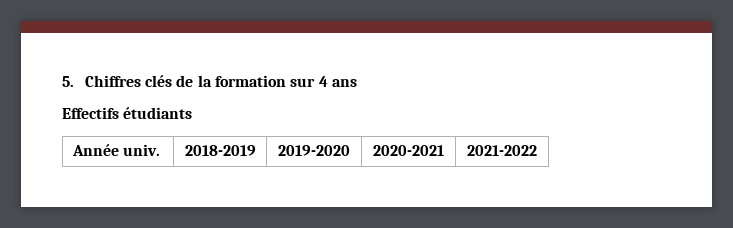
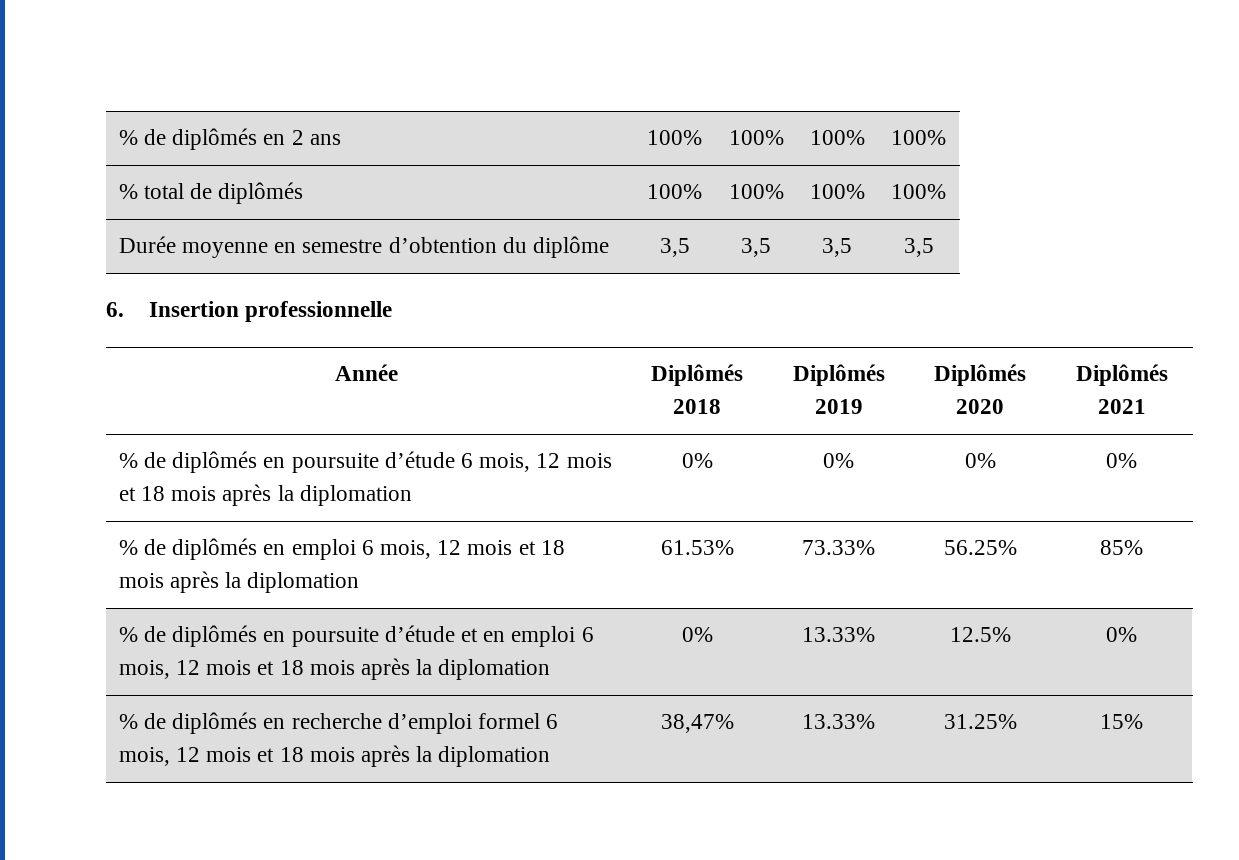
- 5. Chiffres clés de la formation sur 4 ans
- Effectifs étudiants
- Année univ. | 2018-2019 | 2019-2020 | 2020-2021 | 2021-2022
+ % de diplômés en 2 ans | 100% | 100% | 100% | 100%
+ % total de diplômés | 100% | 100% | 100% | 100%
+ Durée moyenne en semestre d’obtention du diplôme | 3,5 | 3,5 | 3,5 | 3,5
+ 6. Insertion professionnelle
+ Année | Diplômés 2018 | Diplômés 2019 | Diplômés 2020 | Diplômés 2021
+ % de diplômés en poursuite d’étude 6 mois, 12 mois et 18 mois après la diplomation | 0% | 0% | 0% | 0%
+ % de diplômés en emploi 6 mois, 12 mois et 18 mois après la diplomation | 61.53% | 73.33% | 56.25% | 85%
+ % de diplômés en poursuite d’étude et en emploi 6 mois, 12 mois et 18 mois après la diplomation | 0% | 13.33% | 12.5% | 0%
+ % de diplômés en recherche d’emploi formel 6 mois, 12 mois et 18 mois après la diplomation | 38,47% | 13.33% | 31.25% | 15%

